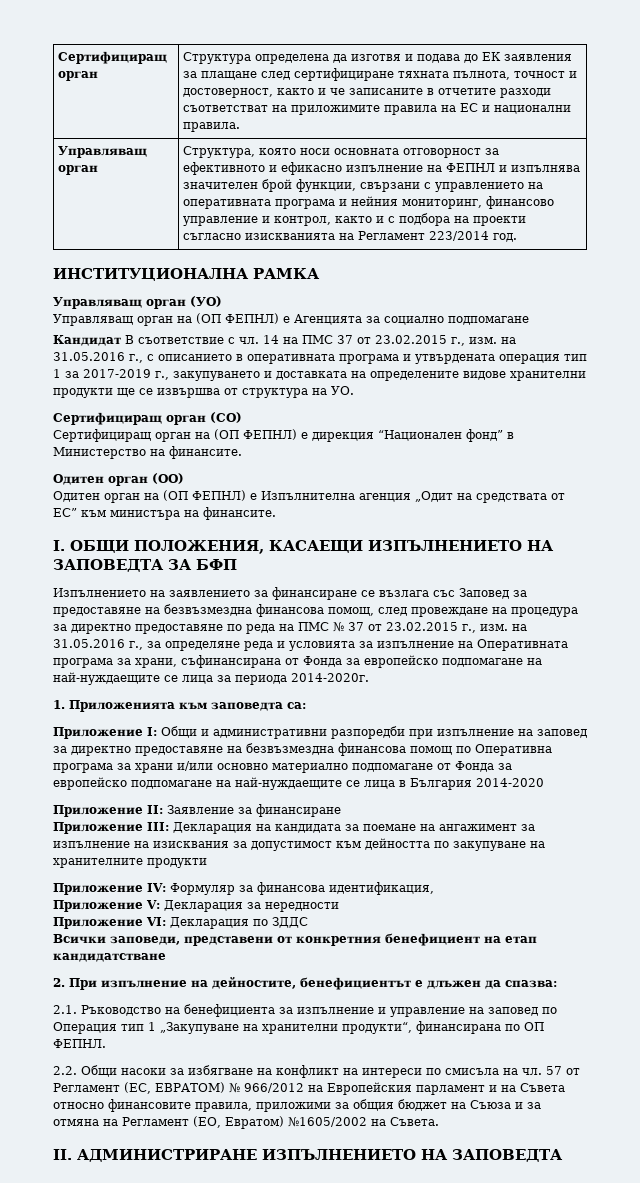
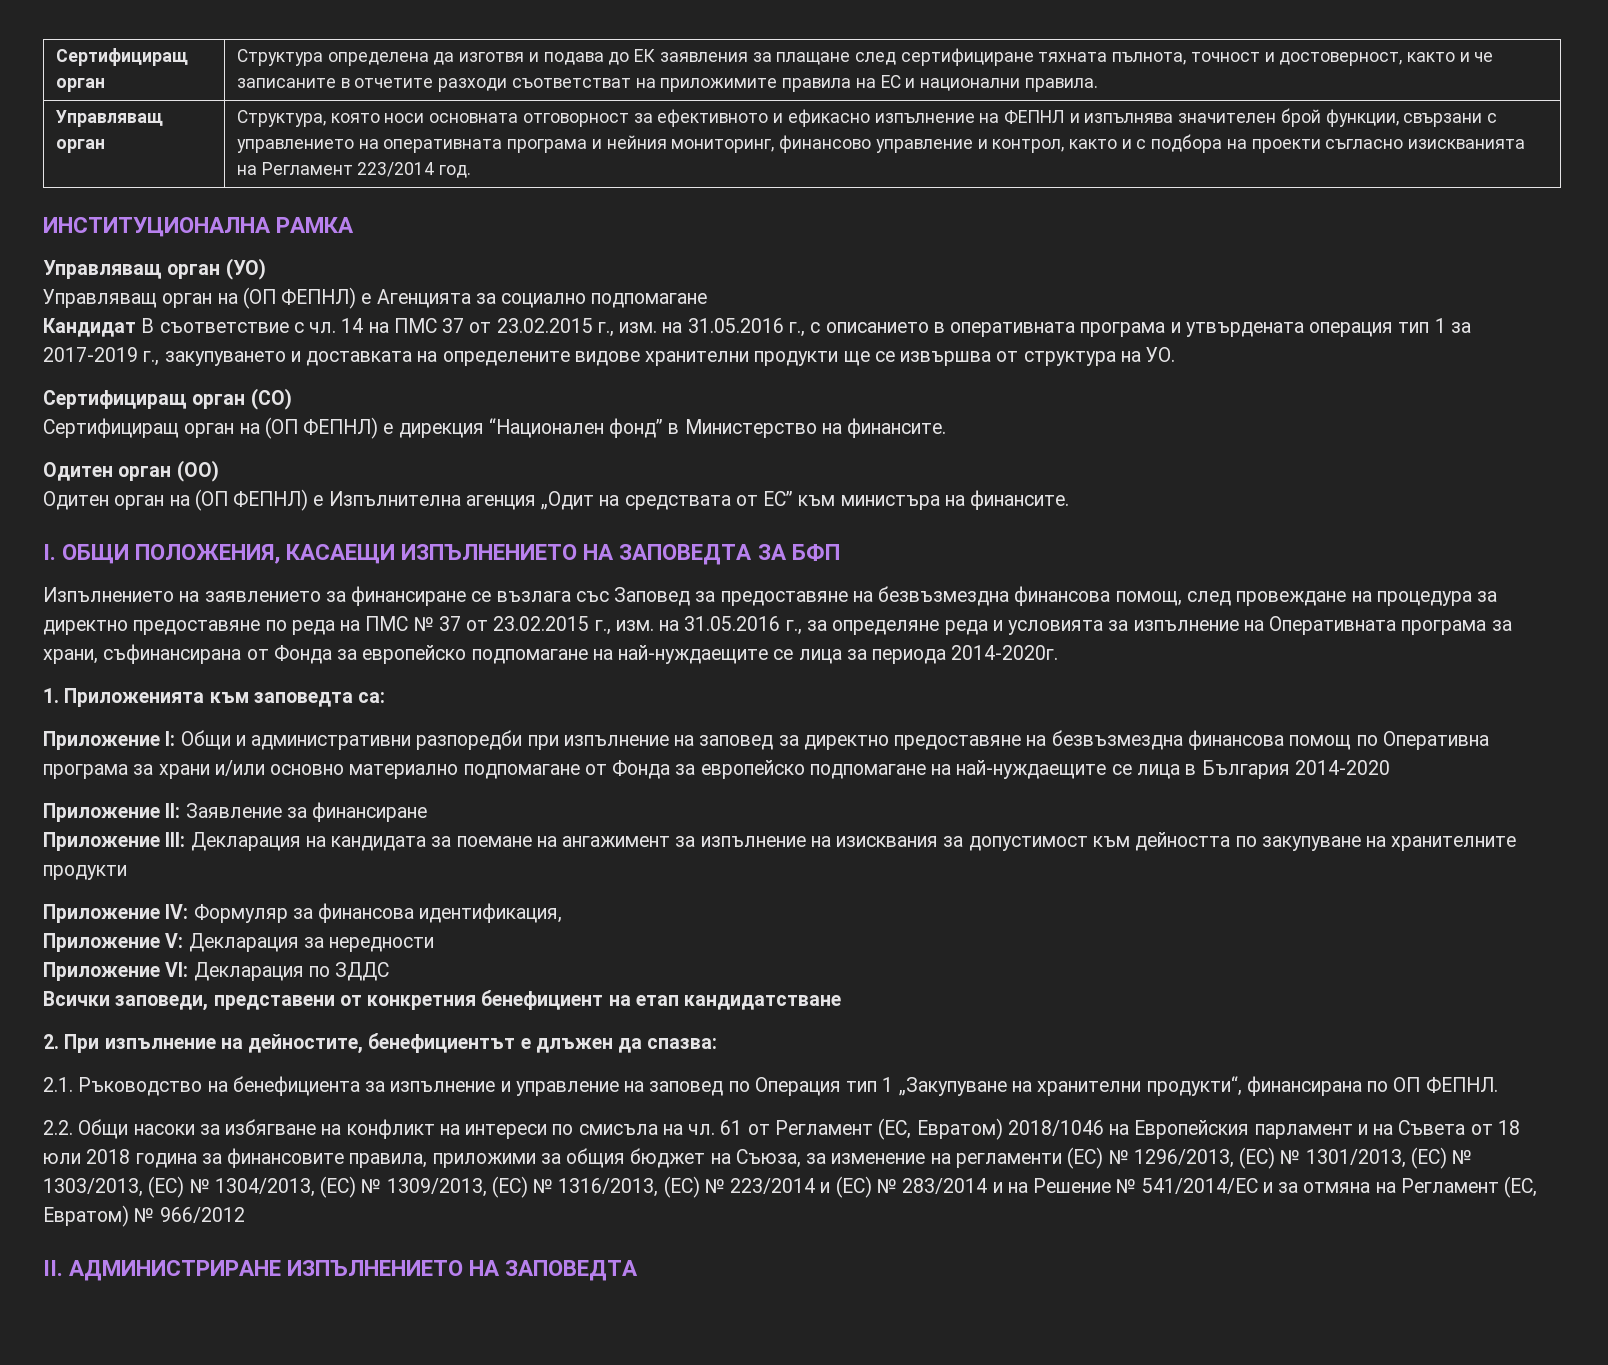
- 57 от Регламент (ЕС, ЕВРАТОМ) № 966/2012 на Европейския парламент и на Съвета относно финансовите правила, приложими за общия бюджет на Съюза и за отмяна на Регламент (EO, Евратом) №1605/2002 на Съвета.
+ 61 от Регламент (ЕС, Евратом) 2018/1046 на Европейския парламент и на Съвета от 18 юли 2018 година за финансовите правила, приложими за общия бюджет на Съюза, за изменение на регламенти (ЕС) № 1296/2013, (ЕС) № 1301/2013, (ЕС) № 1303/2013, (ЕС) № 1304/2013, (ЕС) № 1309/2013, (ЕС) № 1316/2013, (ЕС) № 223/2014 и (ЕС) № 283/2014 и на Решение № 541/2014/ЕС и за отмяна на Регламент (ЕС, Евратом) № 966/2012

